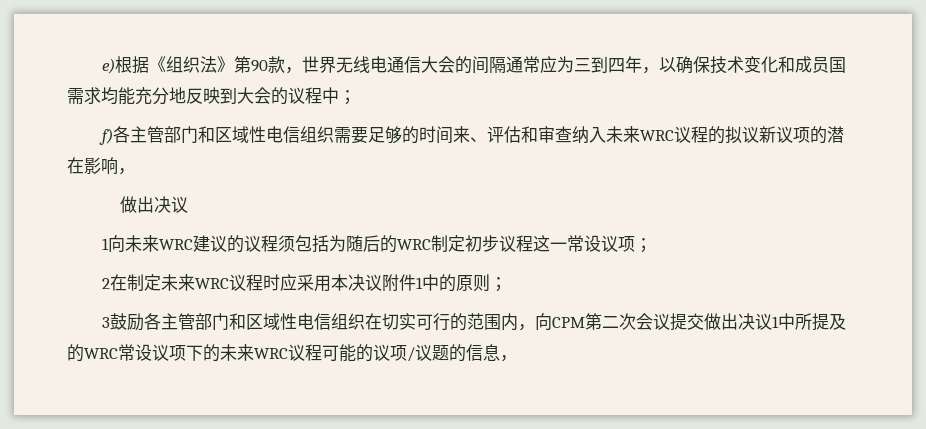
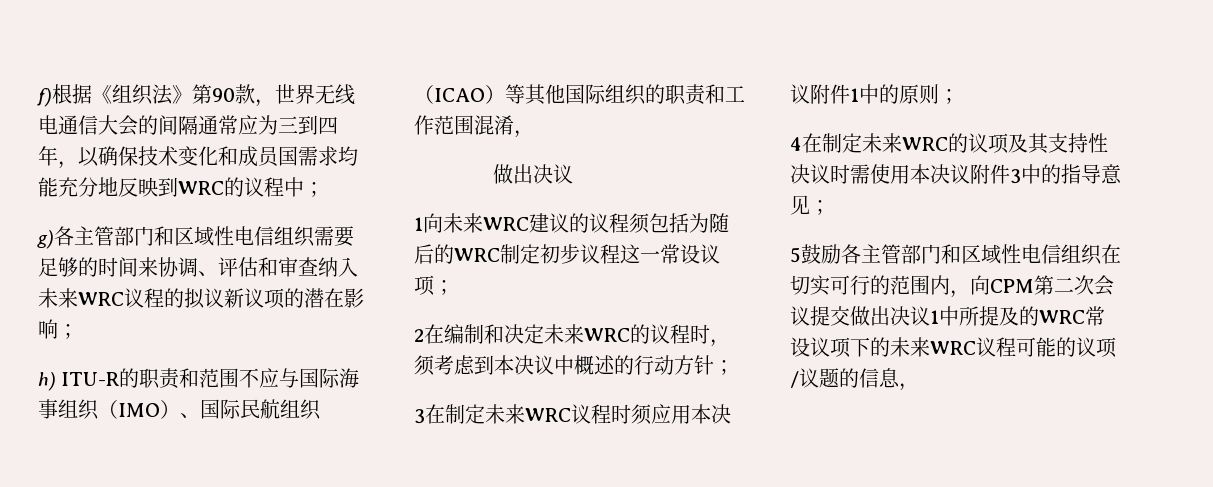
- e)根据《组织法》第90款，世界无线电通信大会的间隔通常应为三到四年，以确保技术变化和成员国需求均能充分地反映到大会的议程中；
+ f)根据《组织法》第90款，世界无线电通信大会的间隔通常应为三到四年，以确保技术变化和成员国需求均能充分地反映到WRC的议程中；
- f)各主管部门和区域性电信组织需要足够的时间来、评估和审查纳入未来WRC议程的拟议新议项的潜在影响，
+ g)各主管部门和区域性电信组织需要足够的时间来协调、评估和审查纳入未来WRC议程的拟议新议项的潜在影响；
+ h) ITU-R的职责和范围不应与国际海事组织（IMO）、国际民航组织（ICAO）等其他国际组织的职责和工作范围混淆，
- 2在制定未来WRC议程时应采用本决议附件1中的原则；
+ 2在编制和决定未来WRC的议程时，须考虑到本决议中概述的行动方针；
+ 3在制定未来WRC议程时须应用本决议附件1中的原则；
- 3鼓励各主管部门和区域性电信组织在切实可行的范围内，向CPM第二次会议提交做出决议1中所提及的WRC常设议项下的未来WRC议程可能的议项/议题的信息，
+ 4在制定未来WRC的议项及其支持性决议时需使用本决议附件3中的指导意见；
+ 5鼓励各主管部门和区域性电信组织在切实可行的范围内，向CPM第二次会议提交做出决议1中所提及的WRC常设议项下的未来WRC议程可能的议项/议题的信息，

